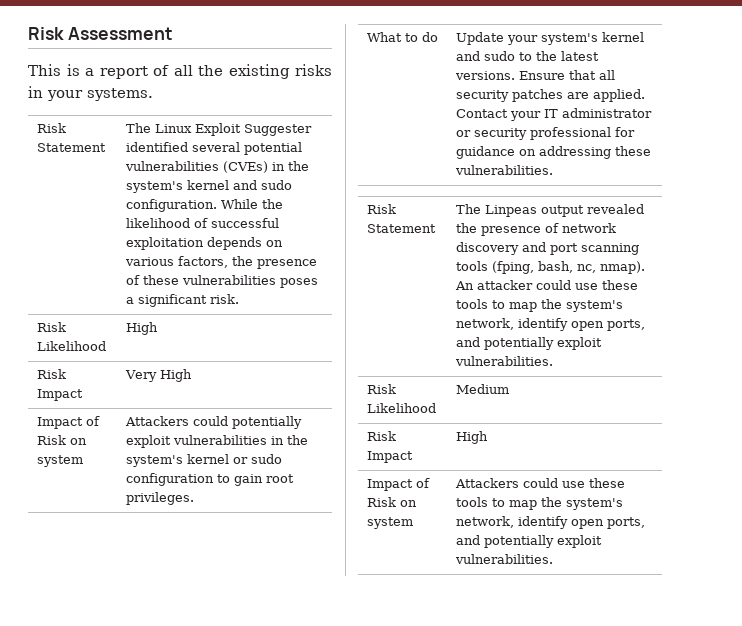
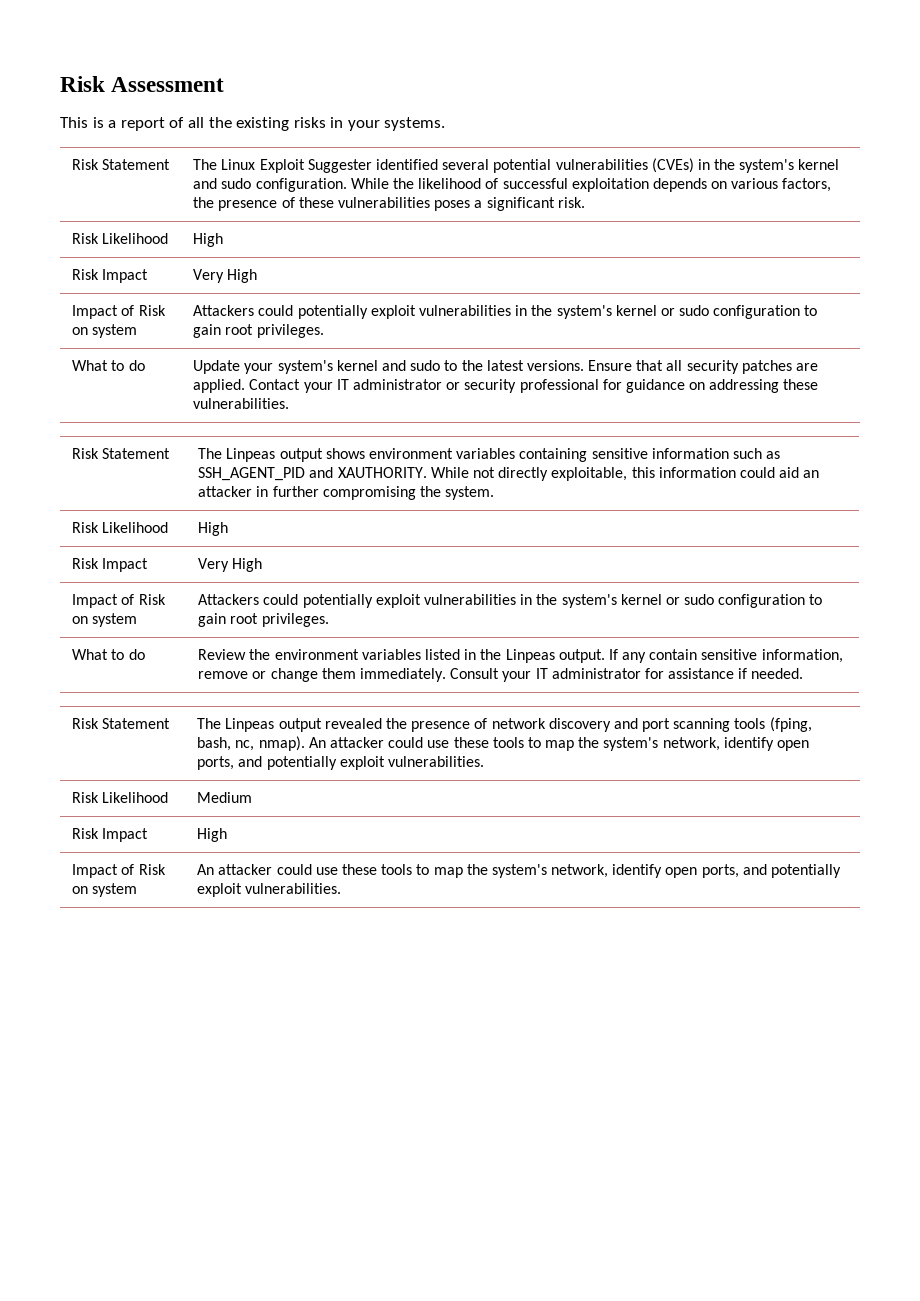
+ Risk Statement | The Linpeas output shows environment variables containing sensitive information such as SSH_AGENT_PID and XAUTHORITY. While not directly exploitable, this information could aid an attacker in further compromising the system.
+ Risk Likelihood | High
+ Risk Impact | Very High
+ Impact of Risk on system | Attackers could potentially exploit vulnerabilities in the system's kernel or sudo configuration to gain root privileges.
+ What to do | Review the environment variables listed in the Linpeas output. If any contain sensitive information, remove or change them immediately. Consult your IT administrator for assistance if needed.
- Impact of Risk on system | Attackers could use these tools to map the system's network, identify open ports, and potentially exploit vulnerabilities.
+ Impact of Risk on system | An attacker could use these tools to map the system's network, identify open ports, and potentially exploit vulnerabilities.

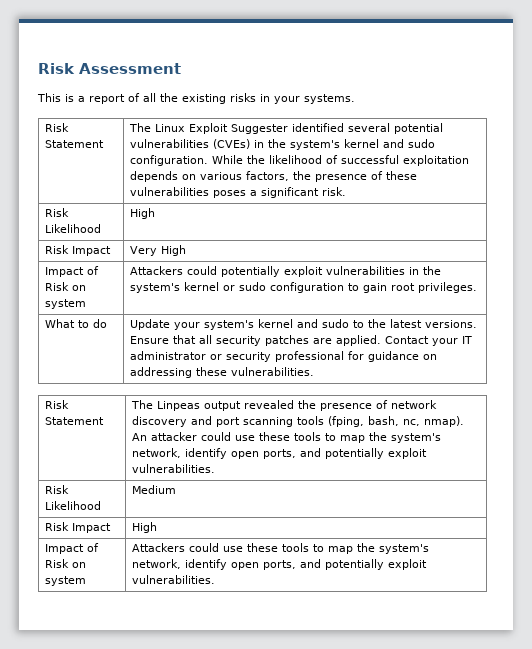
- Risk Statement | The Linpeas output shows environment variables containing sensitive information such as SSH_AGENT_PID and XAUTHORITY. While not directly exploitable, this information could aid an attacker in further compromising the system.
- Risk Likelihood | High
- Risk Impact | Very High
- Impact of Risk on system | Attackers could potentially exploit vulnerabilities in the system's kernel or sudo configuration to gain root privileges.
- What to do | Review the environment variables listed in the Linpeas output. If any contain sensitive information, remove or change them immediately. Consult your IT administrator for assistance if needed.
- Impact of Risk on system | An attacker could use these tools to map the system's network, identify open ports, and potentially exploit vulnerabilities.
+ Impact of Risk on system | Attackers could use these tools to map the system's network, identify open ports, and potentially exploit vulnerabilities.

